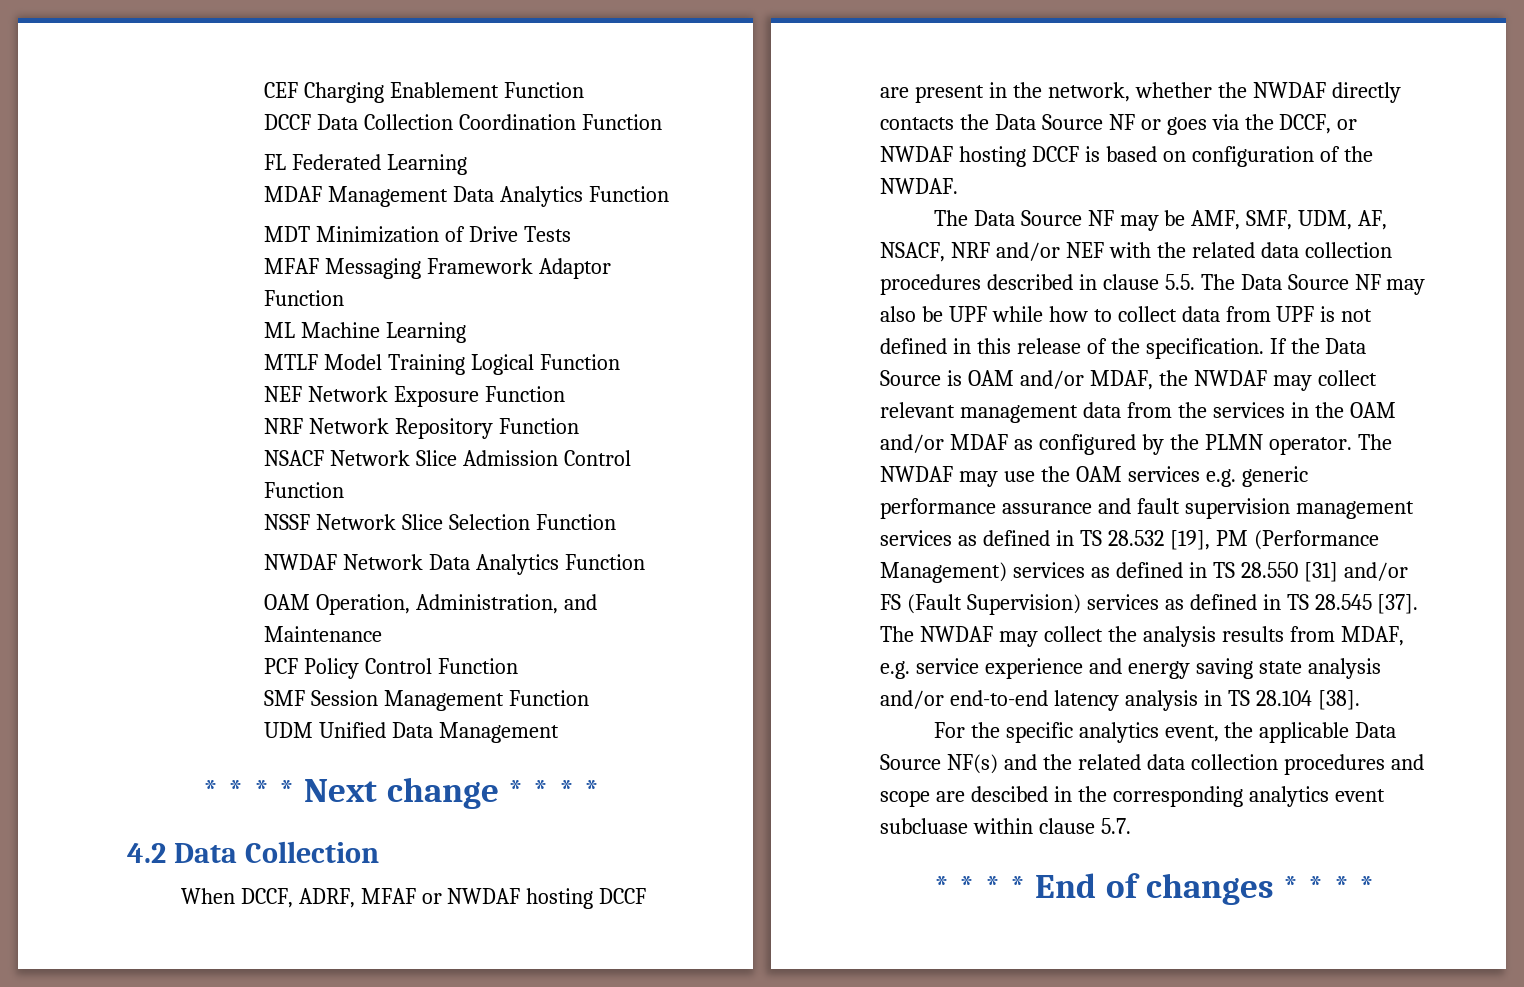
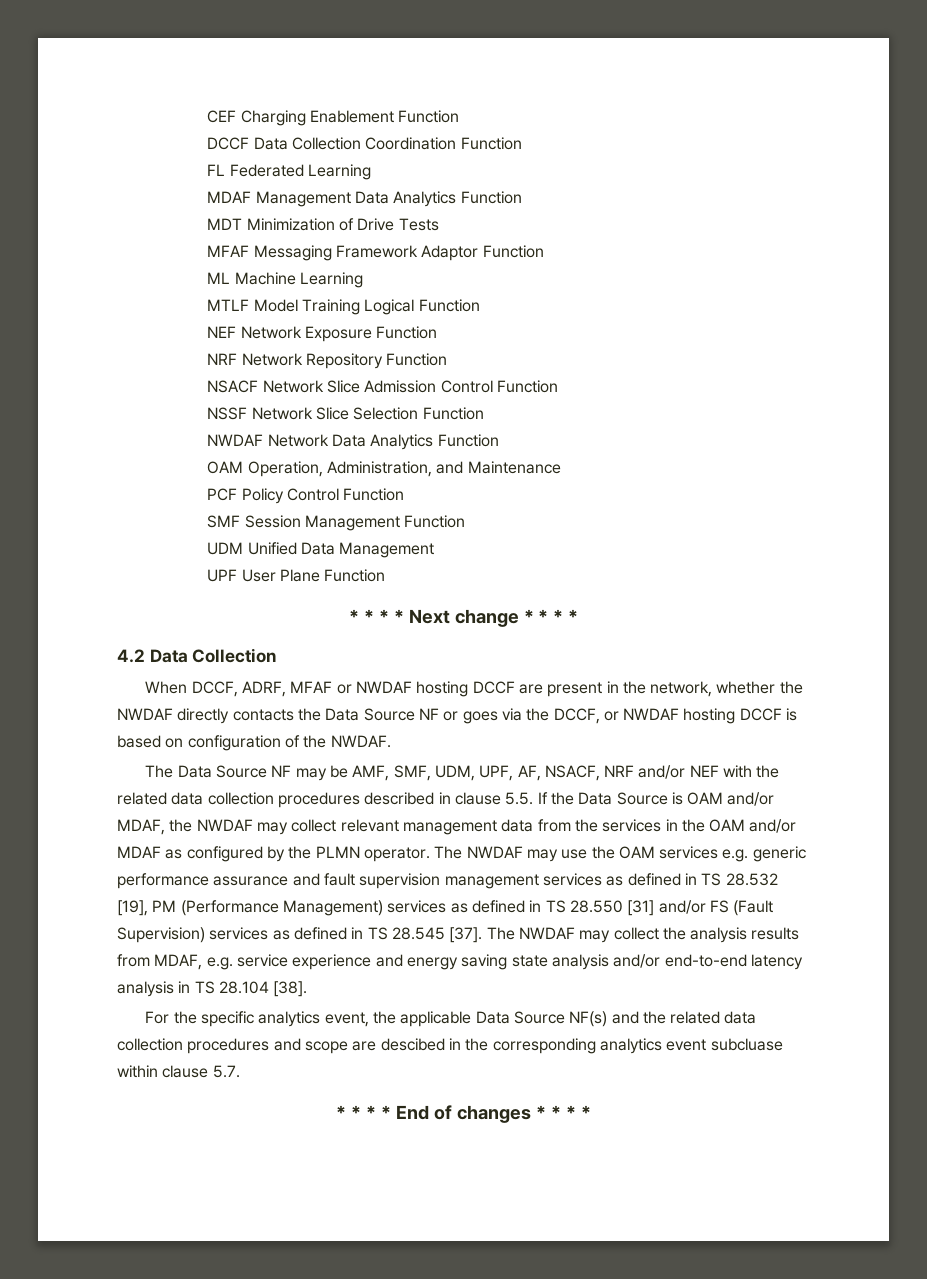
+ UPF User Plane Function
- The Data Source NF may be AMF, SMF, UDM, AF, NSACF, NRF and/or NEF with the related data collection procedures described in clause 5.5. The Data Source NF may also be UPF while how to collect data from UPF is not defined in this release of the specification. If the Data Source is OAM and/or MDAF, the NWDAF may collect relevant management data from the services in the OAM and/or MDAF as configured by the PLMN operator.
+ The Data Source NF may be AMF, SMF, UDM, UPF, AF, NSACF, NRF and/or NEF with the related data collection procedures described in clause 5.5. If the Data Source is OAM and/or MDAF, the NWDAF may collect relevant management data from the services in the OAM and/or MDAF as configured by the PLMN operator.

